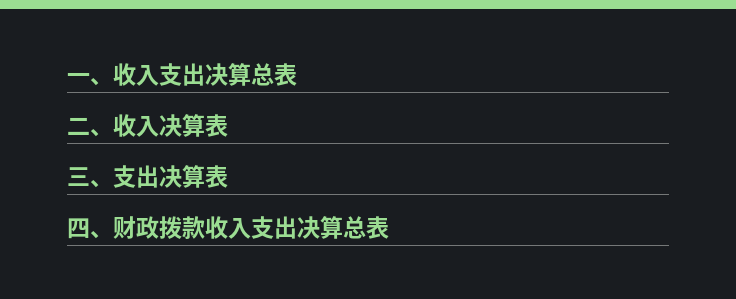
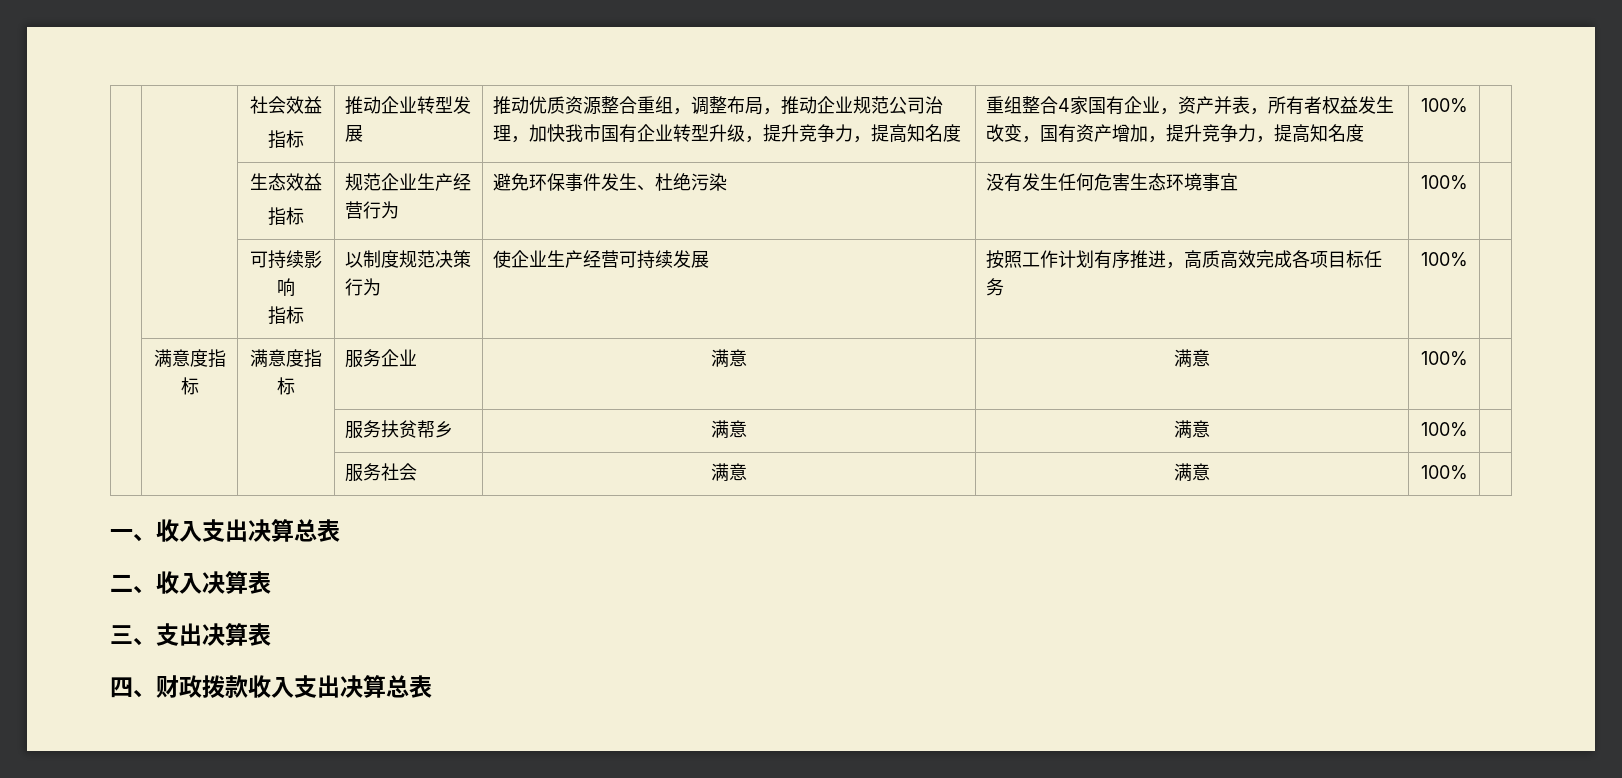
+ 社会效益
+ 指标 | 推动企业转型发展 | 推动优质资源整合重组，调整布局，推动企业规范公司治理，加快我市国有企业转型升级，提升竞争力，提高知名度 | 重组整合4家国有企业，资产并表，所有者权益发生改变，国有资产增加，提升竞争力，提高知名度 | 100% |
+ | | 生态效益
+ 指标 | 规范企业生产经营行为 | 避免环保事件发生、杜绝污染 | 没有发生任何危害生态环境事宜 | 100% |
+ | | 可持续影响
+ 指标 | 以制度规范决策行为 | 使企业生产经营可持续发展 | 按照工作计划有序推进，高质高效完成各项目标任务 | 100% |
+ | 满意度指标 | 满意度指标 | 服务企业 | 满意 | 满意 | 100% |
+ | | | 服务扶贫帮乡 | 满意 | 满意 | 100% |
+ | | | 服务社会 | 满意 | 满意 | 100% |

